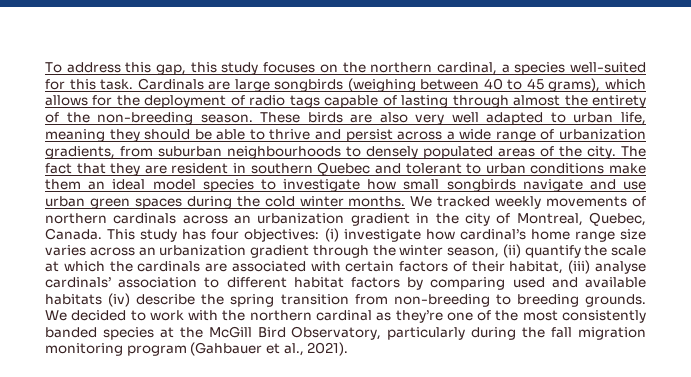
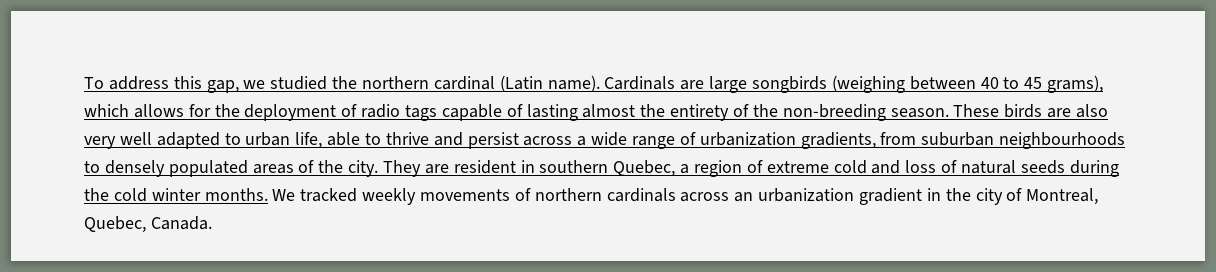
- To address this gap, this study focuses on the northern cardinal, a species well-suited for this task.
+ To address this gap, we studied the northern cardinal (Latin name).
- Cardinals are large songbirds (weighing between 40 to 45 grams), which allows for the deployment of radio tags capable of lasting through almost the entirety of the non-breeding season.
+ Cardinals are large songbirds (weighing between 40 to 45 grams), which allows for the deployment of radio tags capable of lasting almost the entirety of the non-breeding season.
- These birds are also very well adapted to urban life, meaning they should be able to thrive and persist across a wide range of urbanization gradients, from suburban neighbourhoods to densely populated areas of the city.
+ These birds are also very well adapted to urban life, able to thrive and persist across a wide range of urbanization gradients, from suburban neighbourhoods to densely populated areas of the city.
- The fact that they are resident in southern Quebec and tolerant to urban conditions make them an ideal model species to investigate how small songbirds navigate and use urban green spaces during the cold winter months.
+ They are resident in southern Quebec, a region of extreme cold and loss of natural seeds during the cold winter months.
- This study has four objectives: (i) investigate how cardinal’s home range size varies across an urbanization gradient through the winter season, (ii) quantify the scale at which the cardinals are associated with certain factors of their habitat, (iii) analyse cardinals’ association to different habitat factors by comparing used and available habitats (iv) describe the spring transition from non-breeding to breeding grounds. We decided to work with the northern cardinal as they’re one of the most consistently banded species at the McGill Bird Observatory, particularly during the fall migration monitoring program (Gahbauer et al., 2021).

